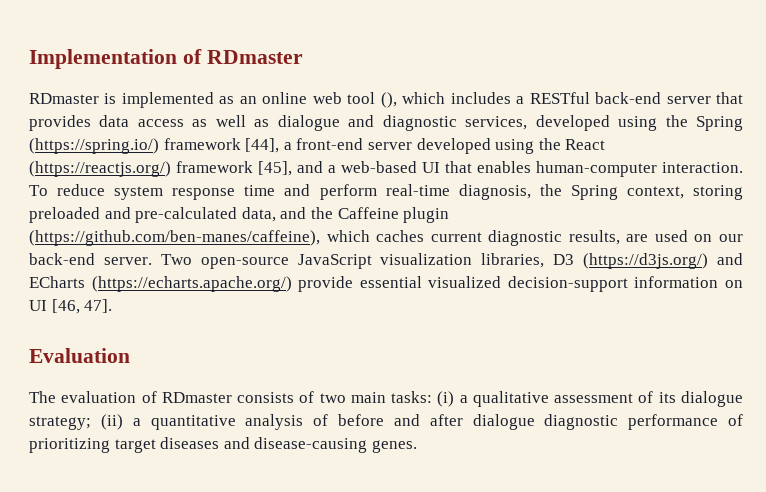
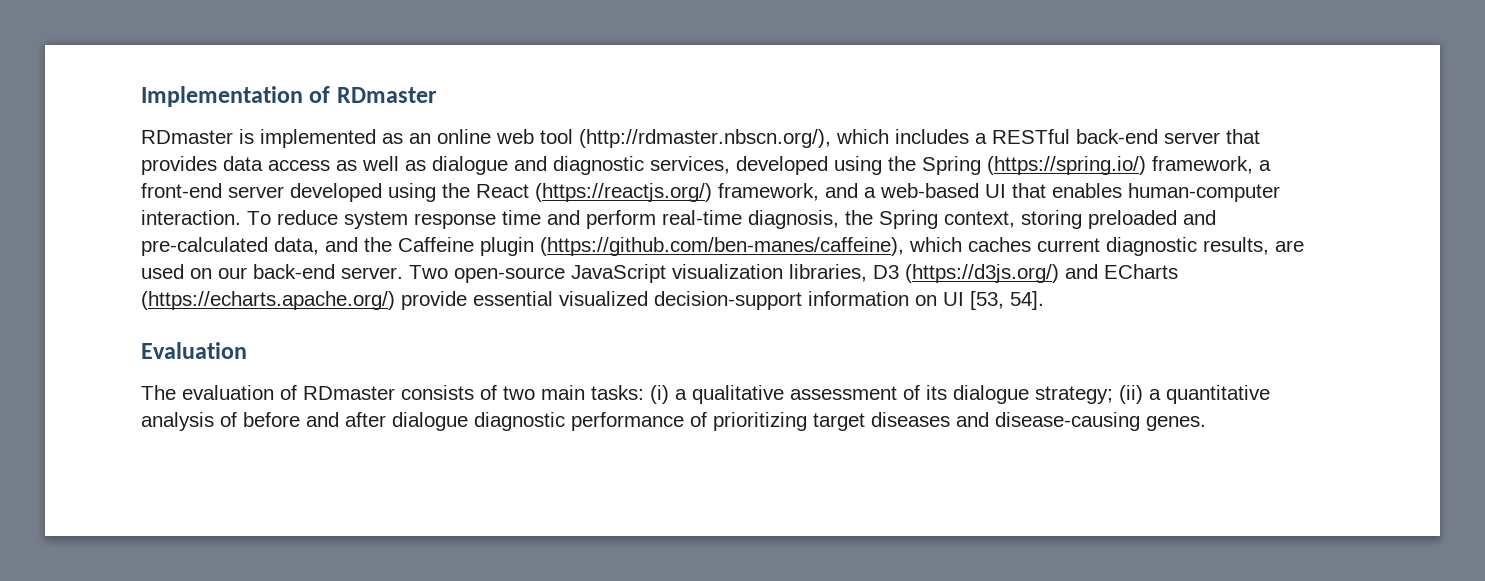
- RDmaster is implemented as an online web tool (), which includes a RESTful back-end server that provides data access as well as dialogue and diagnostic services, developed using the Spring (https://spring.io/) framework [44], a front-end server developed using the React (https://reactjs.org/) framework [45], and a web-based UI that enables human-computer interaction.
+ RDmaster is implemented as an online web tool (http://rdmaster.nbscn.org/), which includes a RESTful back-end server that provides data access as well as dialogue and diagnostic services, developed using the Spring (https://spring.io/) framework, a front-end server developed using the React (https://reactjs.org/) framework, and a web-based UI that enables human-computer interaction.
- Two open-source JavaScript visualization libraries, D3 (https://d3js.org/) and ECharts (https://echarts.apache.org/) provide essential visualized decision-support information on UI [46, 47].
+ Two open-source JavaScript visualization libraries, D3 (https://d3js.org/) and ECharts (https://echarts.apache.org/) provide essential visualized decision-support information on UI [53, 54].

